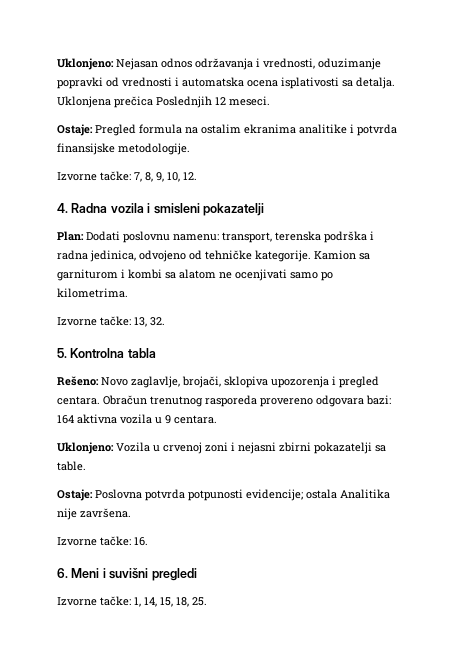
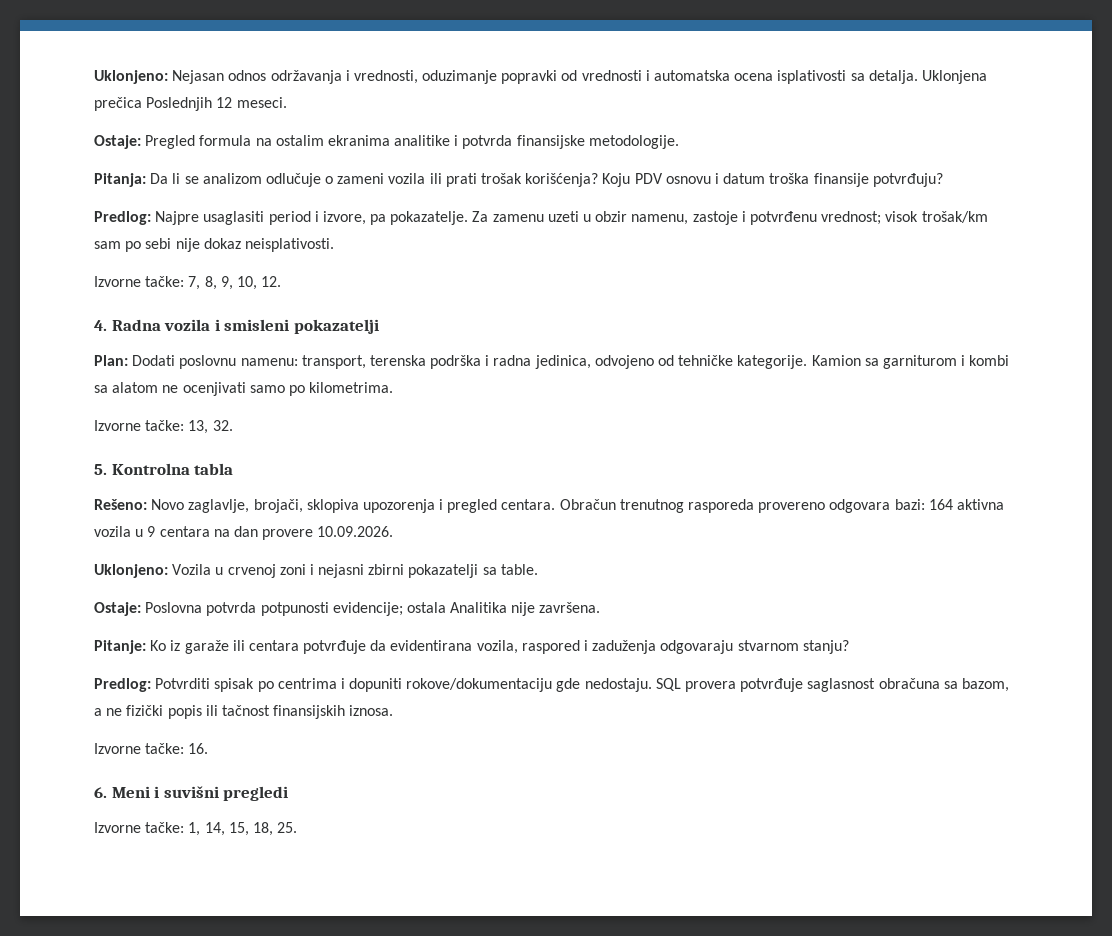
+ Pitanja: Da li se analizom odlučuje o zameni vozila ili prati trošak korišćenja? Koju PDV osnovu i datum troška finansije potvrđuju?
+ Predlog: Najpre usaglasiti period i izvore, pa pokazatelje. Za zamenu uzeti u obzir namenu, zastoje i potvrđenu vrednost; visok trošak/km sam po sebi nije dokaz neisplativosti.
- Obračun trenutnog rasporeda provereno odgovara bazi: 164 aktivna vozila u 9 centara.
+ Obračun trenutnog rasporeda provereno odgovara bazi: 164 aktivna vozila u 9 centara na dan provere 10.09.2026.
+ Pitanje: Ko iz garaže ili centara potvrđuje da evidentirana vozila, raspored i zaduženja odgovaraju stvarnom stanju?
+ Predlog: Potvrditi spisak po centrima i dopuniti rokove/dokumentaciju gde nedostaju. SQL provera potvrđuje saglasnost obračuna sa bazom, a ne fizički popis ili tačnost finansijskih iznosa.

